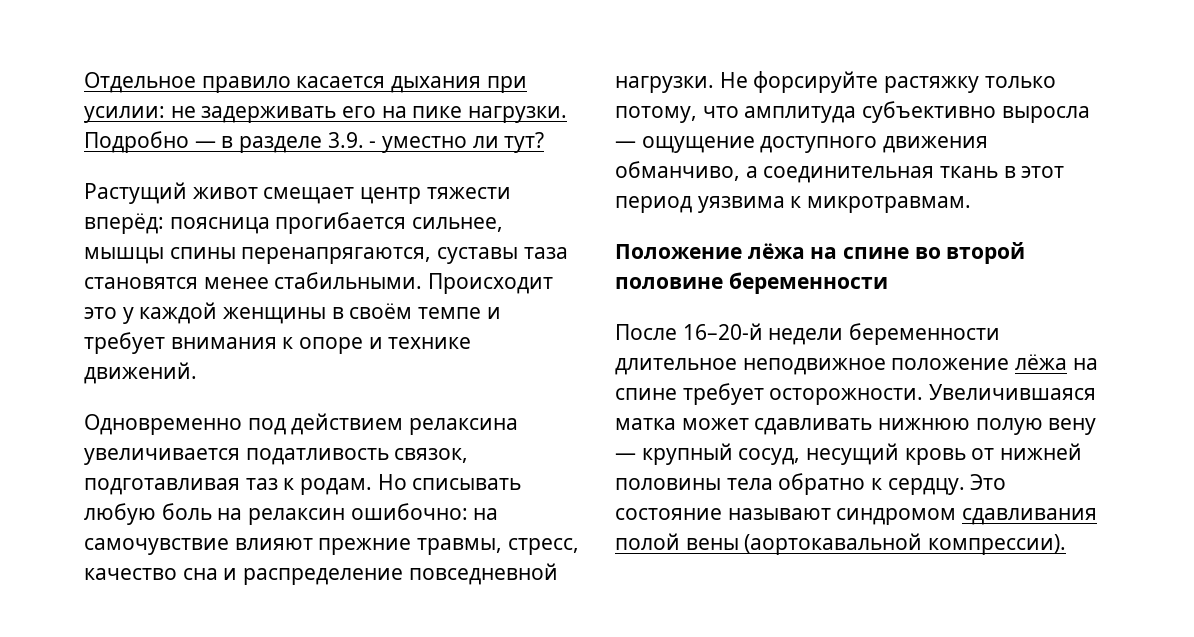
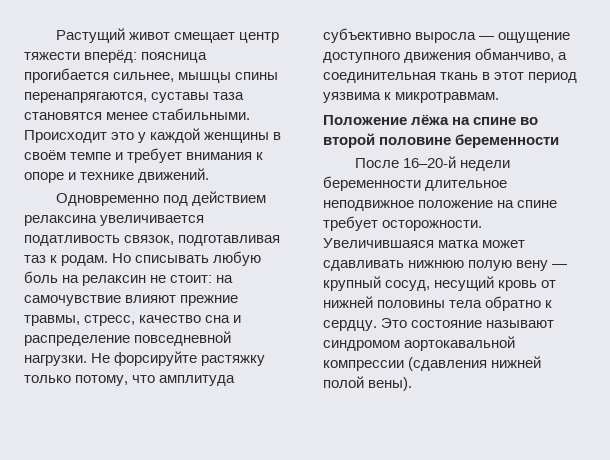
- Отдельное правило касается дыхания при усилии: не задерживать его на пике нагрузки. Подробно — в разделе 3.9. - уместно ли тут?
- Но списывать любую боль на релаксин ошибочно: на самочувствие влияют прежние травмы, стресс, качество сна и распределение повседневной нагрузки.
+ Но списывать любую боль на релаксин не стоит: на самочувствие влияют прежние травмы, стресс, качество сна и распределение повседневной нагрузки.
- После 16–20-й недели беременности длительное неподвижное положение лёжа на спине требует осторожности.
+ После 16–20-й недели беременности длительное неподвижное положение на спине требует осторожности.
- Это состояние называют синдромом сдавливания полой вены (аортокавальной компрессии).
+ Это состояние называют синдромом аортокавальной компрессии (сдавления нижней полой вены).

